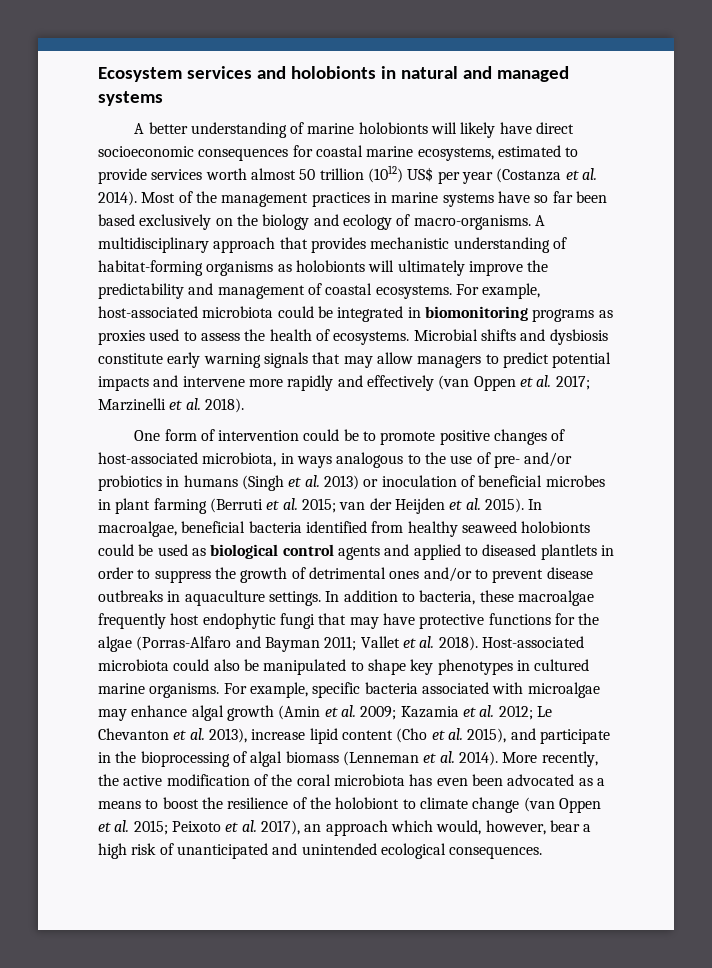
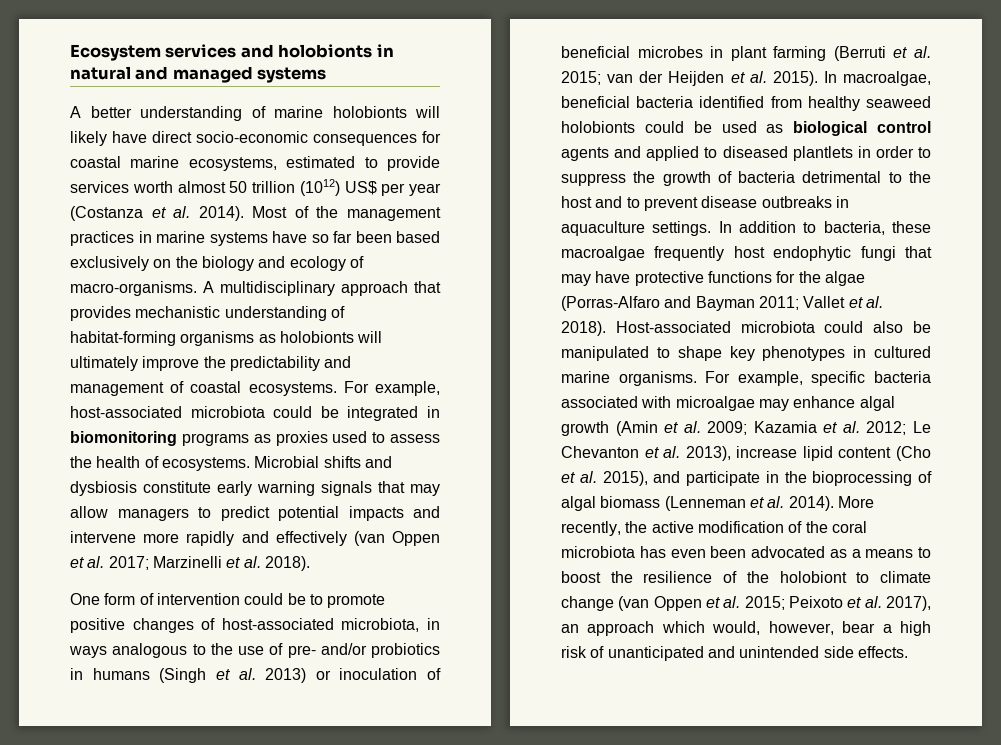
- A better understanding of marine holobionts will likely have direct socioeconomic consequences for coastal marine ecosystems, estimated to provide services worth almost 50 trillion (1012) US$ per year (Costanza et al. 2014).
+ A better understanding of marine holobionts will likely have direct socio-economic consequences for coastal marine ecosystems, estimated to provide services worth almost 50 trillion (1012) US$ per year (Costanza et al. 2014).
- In macroalgae, beneficial bacteria identified from healthy seaweed holobionts could be used as biological control agents and applied to diseased plantlets in order to suppress the growth of detrimental ones and/or to prevent disease outbreaks in aquaculture settings.
+ In macroalgae, beneficial bacteria identified from healthy seaweed holobionts could be used as biological control agents and applied to diseased plantlets in order to suppress the growth of bacteria detrimental to the host and to prevent disease outbreaks in aquaculture settings.
- More recently, the active modification of the coral microbiota has even been advocated as a means to boost the resilience of the holobiont to climate change (van Oppen et al. 2015; Peixoto et al. 2017), an approach which would, however, bear a high risk of unanticipated and unintended ecological consequences.
+ More recently, the active modification of the coral microbiota has even been advocated as a means to boost the resilience of the holobiont to climate change (van Oppen et al. 2015; Peixoto et al. 2017), an approach which would, however, bear a high risk of unanticipated and unintended side effects.

